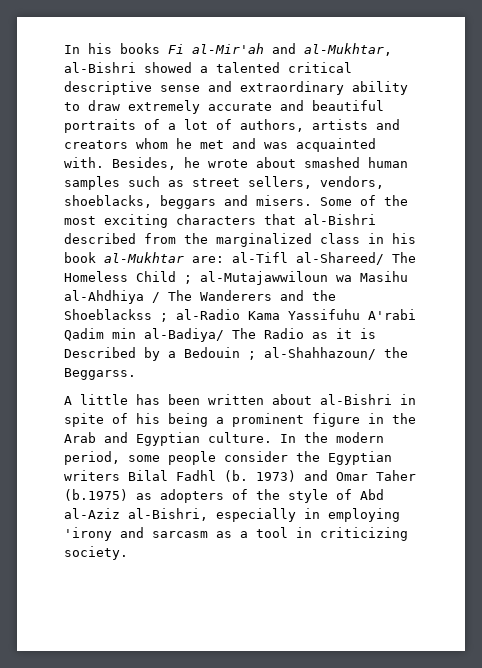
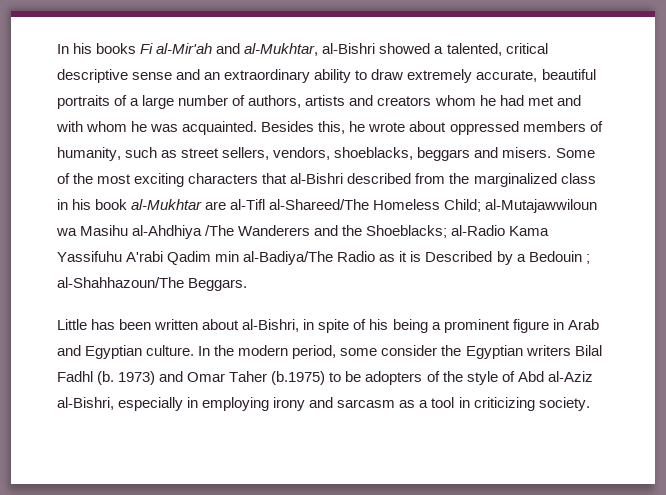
- In his books Fi al-Mir'ah and al-Mukhtar, al-Bishri showed a talented critical descriptive sense and extraordinary ability to draw extremely accurate and beautiful portraits of a lot of authors, artists and creators whom he met and was acquainted with. Besides, he wrote about smashed human samples such as street sellers, vendors, shoeblacks, beggars and misers.
+ In his books Fi al-Mir'ah and al-Mukhtar, al-Bishri showed a talented, critical descriptive sense and an extraordinary ability to draw extremely accurate, beautiful portraits of a large number of authors, artists and creators whom he had met and with whom he was acquainted. Besides this, he wrote about oppressed members of humanity, such as street sellers, vendors, shoeblacks, beggars and misers.
- Some of the most exciting characters that al-Bishri described from the marginalized class in his book al-Mukhtar are: al-Tifl al-Shareed/ The Homeless Child ; al-Mutajawwiloun wa Masihu al-Ahdhiya / The Wanderers and the Shoeblackss ; al-Radio Kama Yassifuhu A'rabi Qadim min al-Badiya/ The Radio as it is Described by a Bedouin ; al-Shahhazoun/ the Beggarss.
- A little has been written about al-Bishri in spite of his being a prominent figure in the Arab and Egyptian culture.
+ Some of the most exciting characters that al-Bishri described from the marginalized class in his book al-Mukhtar are al-Tifl al-Shareed/The Homeless Child; al-Mutajawwiloun wa Masihu al-Ahdhiya /The Wanderers and the Shoeblacks; al-Radio Kama Yassifuhu A'rabi Qadim min al-Badiya/The Radio as it is Described by a Bedouin ; al-Shahhazoun/The Beggars.
+ Little has been written about al-Bishri, in spite of his being a prominent figure in Arab and Egyptian culture.
- In the modern period, some people consider the Egyptian writers Bilal Fadhl (b.
+ In the modern period, some consider the Egyptian writers Bilal Fadhl (b.
- 1973) and Omar Taher (b.1975) as adopters of the style of Abd al-Aziz al-Bishri, especially in employing 'irony and sarcasm as a tool in criticizing society.
+ 1973) and Omar Taher (b.1975) to be adopters of the style of Abd al-Aziz al-Bishri, especially in employing irony and sarcasm as a tool in criticizing society.

